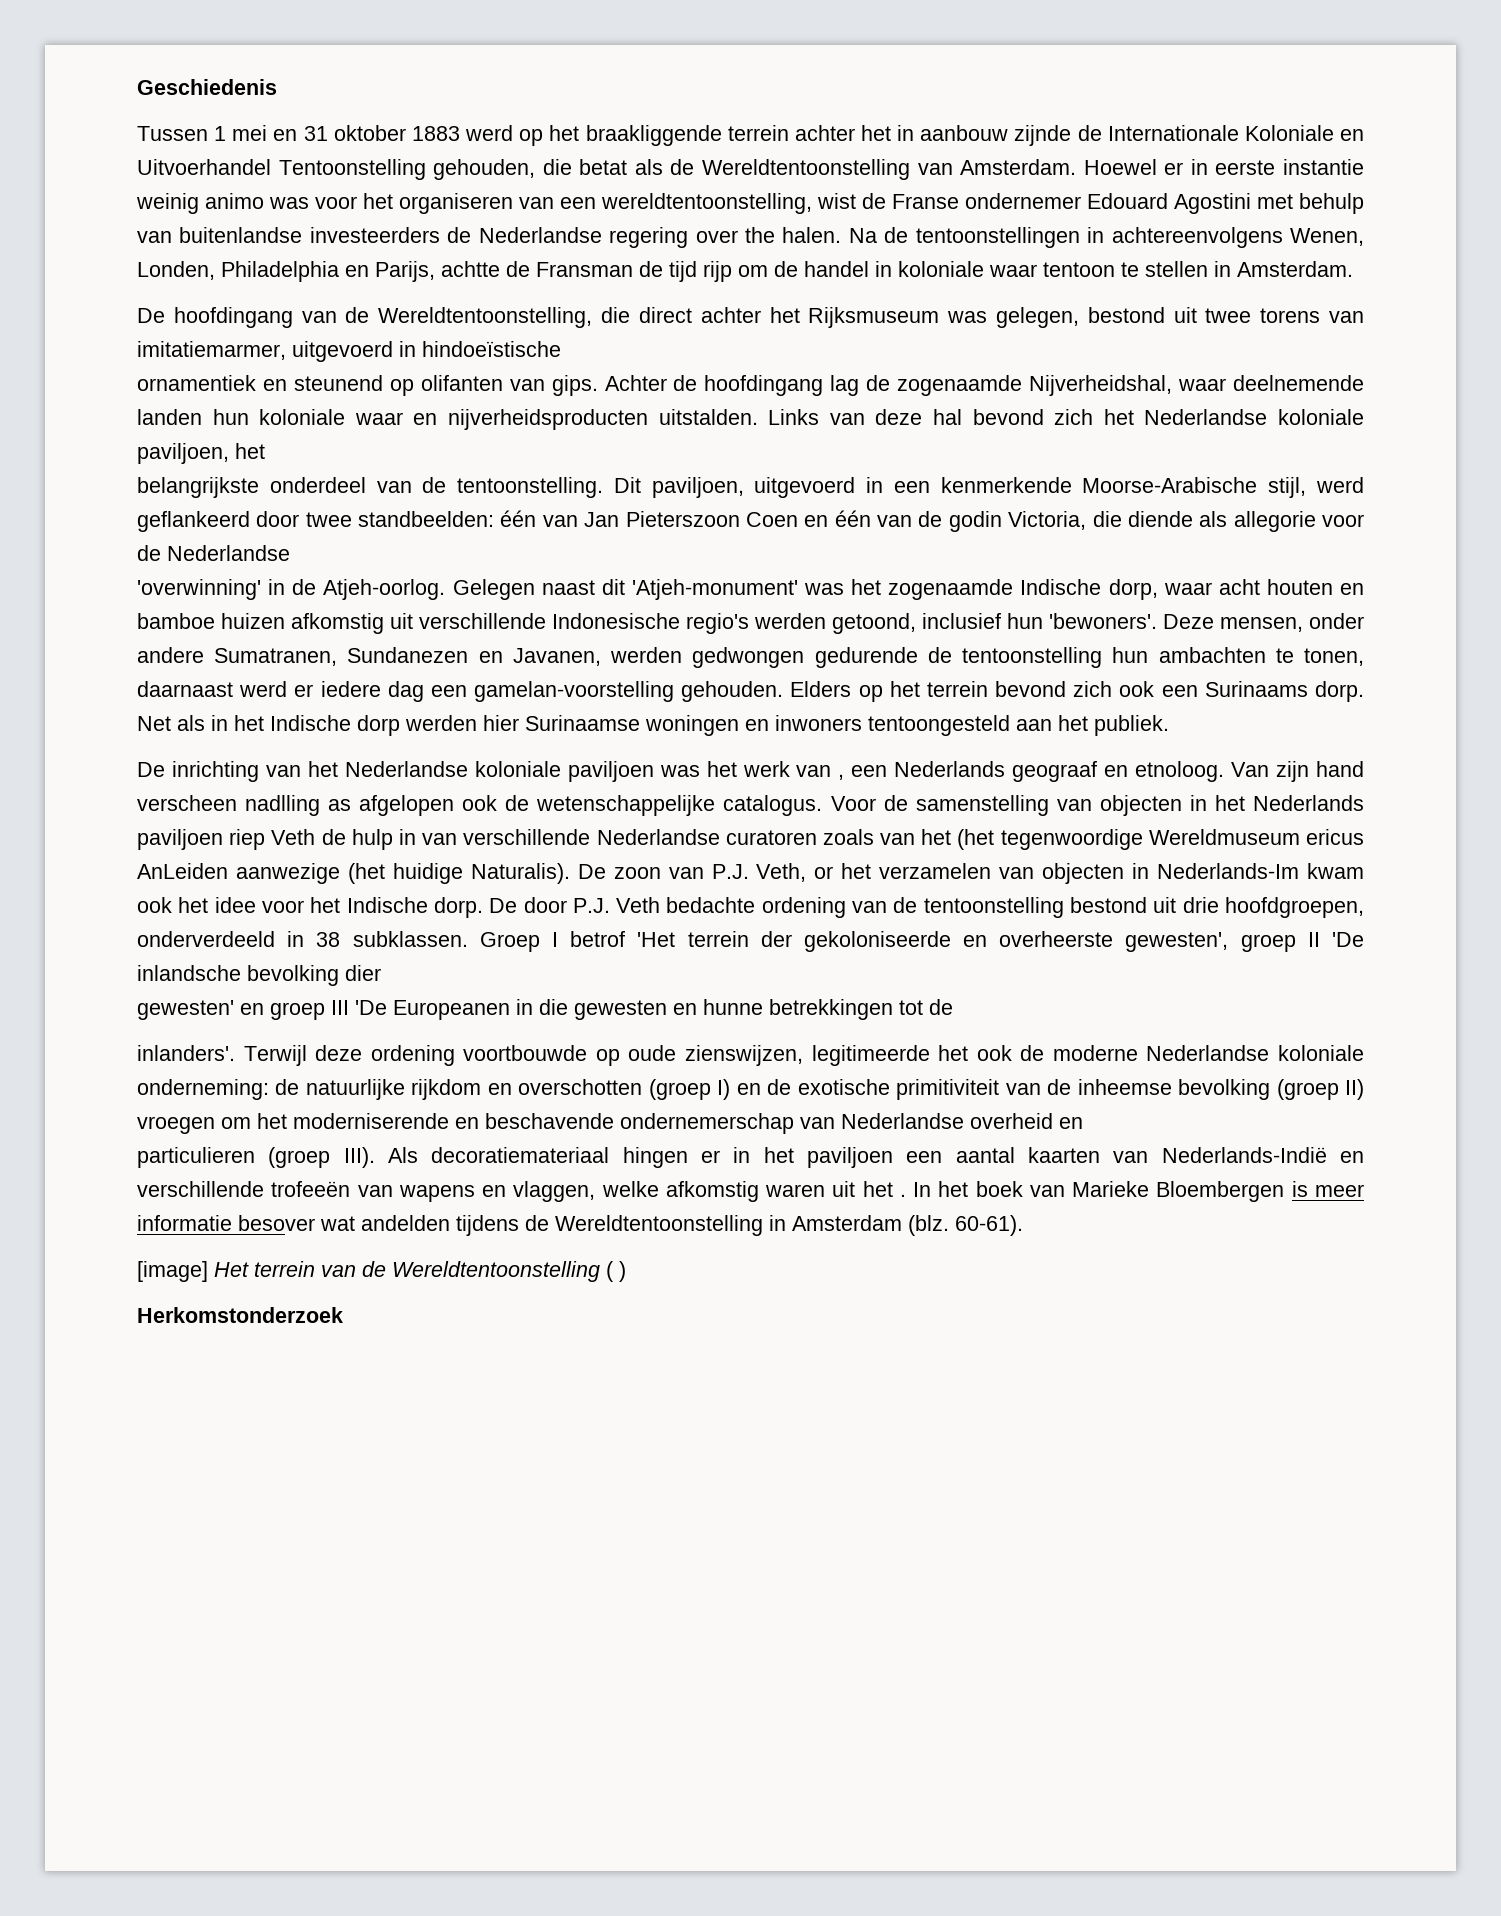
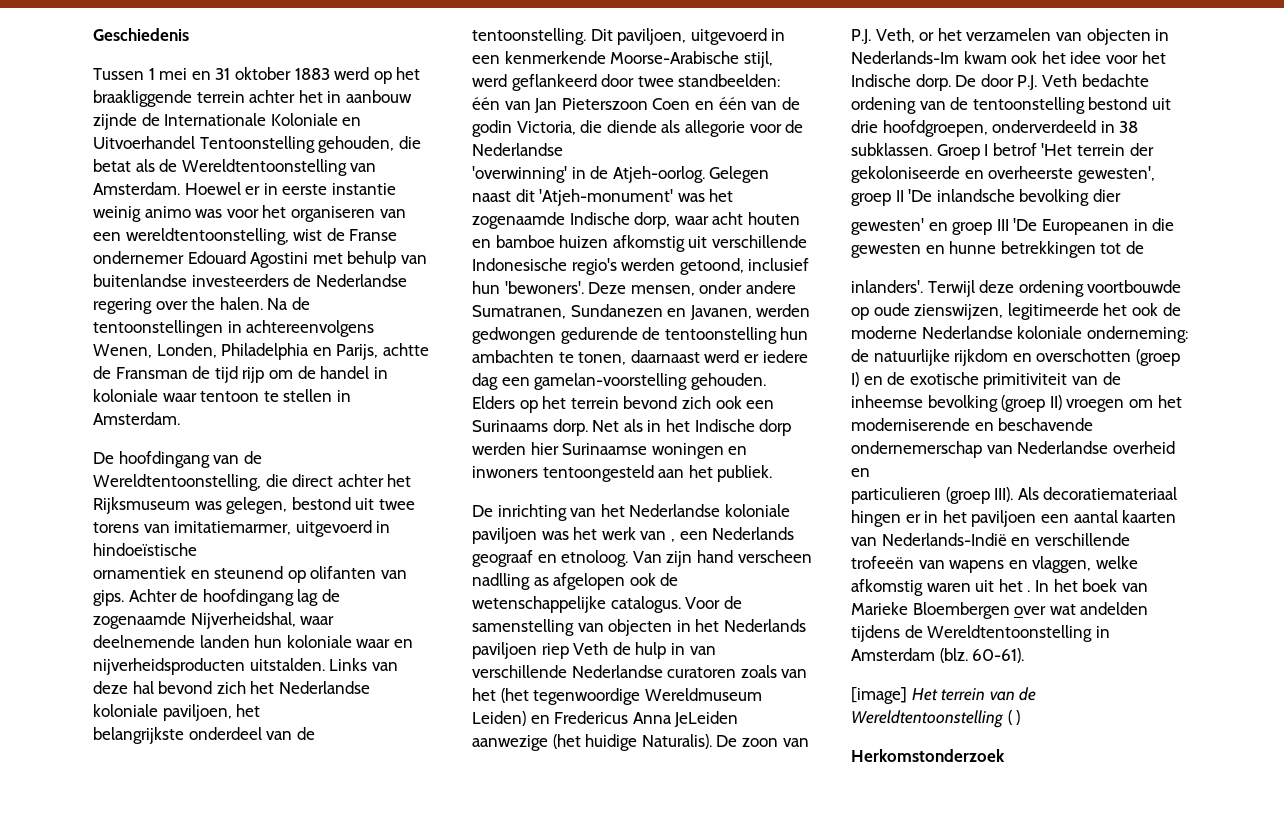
- Voor de samenstelling van objecten in het Nederlands paviljoen riep Veth de hulp in van verschillende Nederlandse curatoren zoals van het (het tegenwoordige Wereldmuseum ericus AnLeiden aanwezige (het huidige Naturalis).
+ Voor de samenstelling van objecten in het Nederlands paviljoen riep Veth de hulp in van verschillende Nederlandse curatoren zoals van het (het tegenwoordige Wereldmuseum Leiden) en Fredericus Anna JeLeiden aanwezige (het huidige Naturalis).
- In het boek van Marieke Bloembergen is meer informatie besover wat andelden tijdens de Wereldtentoonstelling in Amsterdam (blz.
+ In het boek van Marieke Bloembergen over wat andelden tijdens de Wereldtentoonstelling in Amsterdam (blz.

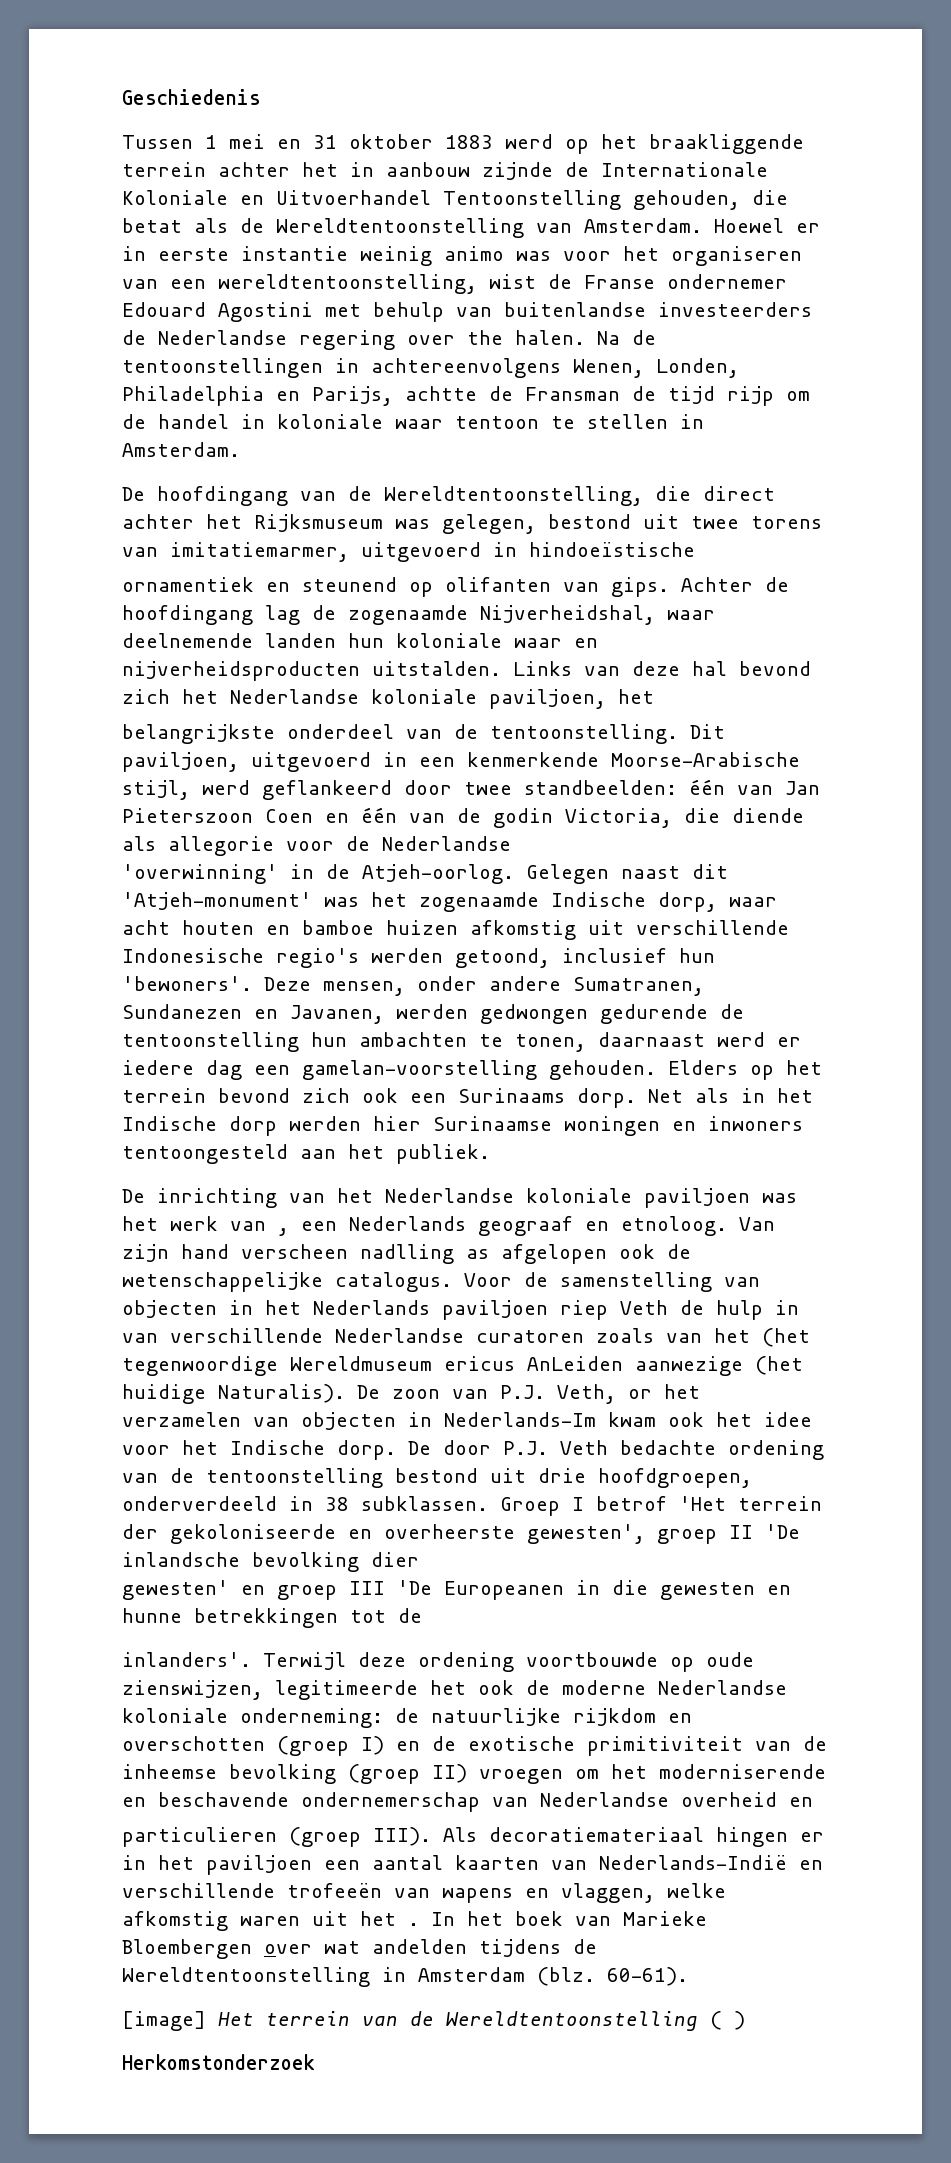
- Voor de samenstelling van objecten in het Nederlands paviljoen riep Veth de hulp in van verschillende Nederlandse curatoren zoals van het (het tegenwoordige Wereldmuseum Leiden) en Fredericus Anna JeLeiden aanwezige (het huidige Naturalis).
+ Voor de samenstelling van objecten in het Nederlands paviljoen riep Veth de hulp in van verschillende Nederlandse curatoren zoals van het (het tegenwoordige Wereldmuseum ericus AnLeiden aanwezige (het huidige Naturalis).

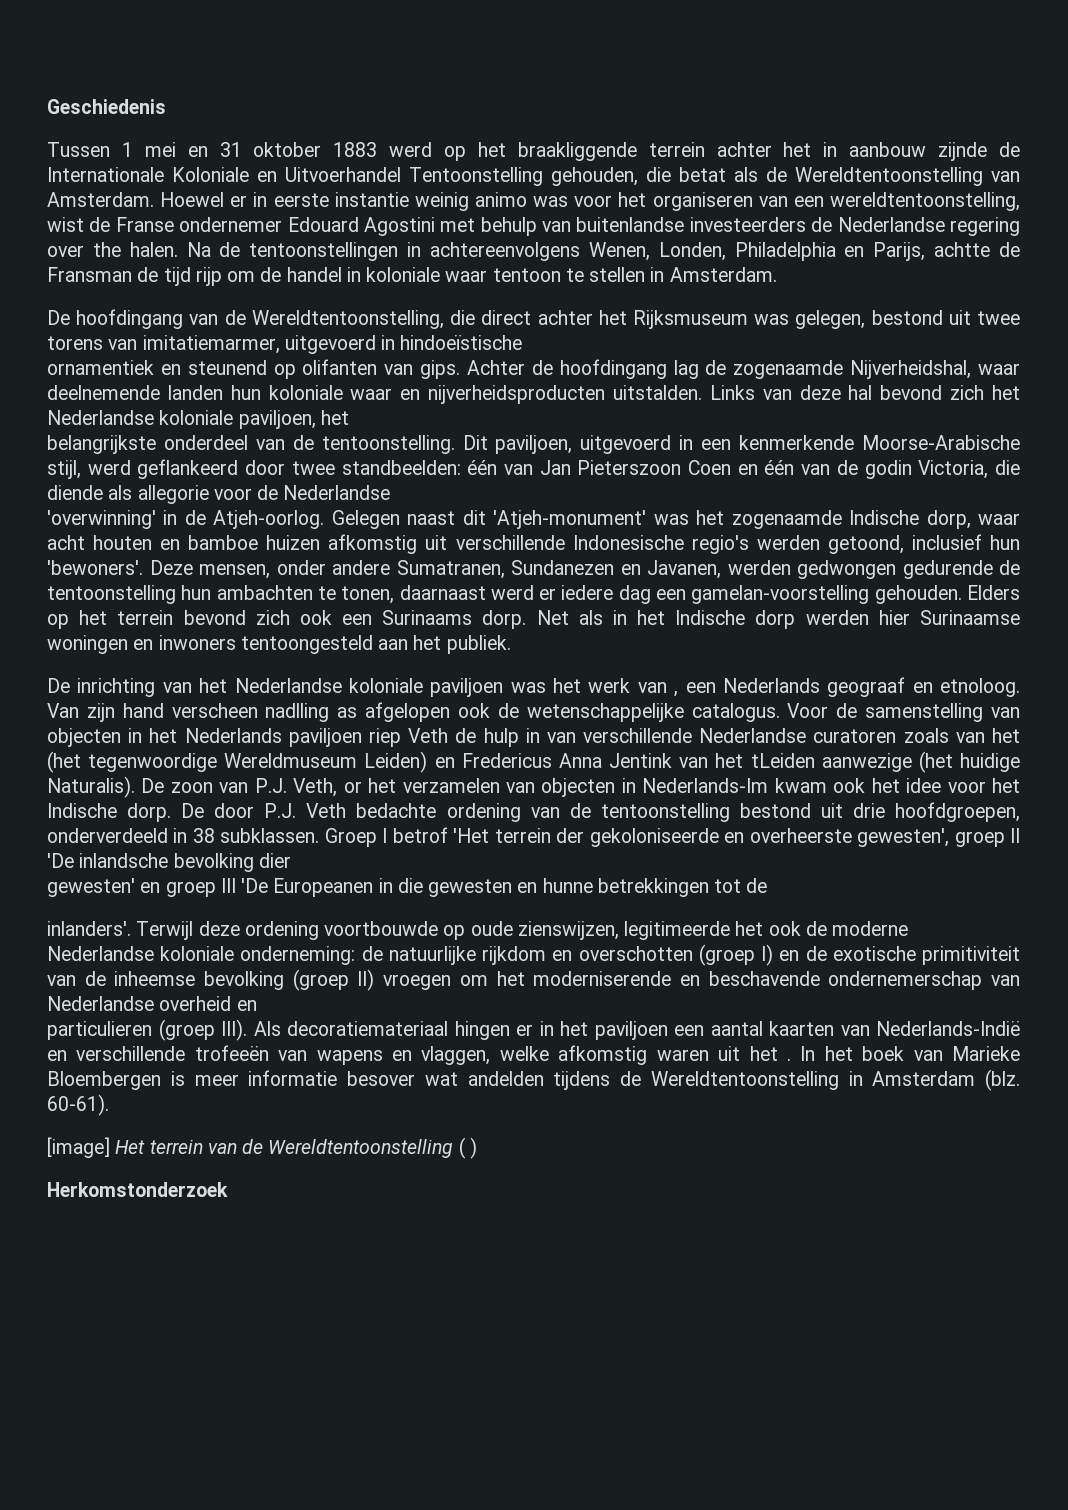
- Voor de samenstelling van objecten in het Nederlands paviljoen riep Veth de hulp in van verschillende Nederlandse curatoren zoals van het (het tegenwoordige Wereldmuseum ericus AnLeiden aanwezige (het huidige Naturalis).
+ Voor de samenstelling van objecten in het Nederlands paviljoen riep Veth de hulp in van verschillende Nederlandse curatoren zoals van het (het tegenwoordige Wereldmuseum Leiden) en Fredericus Anna Jentink van het tLeiden aanwezige (het huidige Naturalis).
- In het boek van Marieke Bloembergen over wat andelden tijdens de Wereldtentoonstelling in Amsterdam (blz.
+ In het boek van Marieke Bloembergen is meer informatie besover wat andelden tijdens de Wereldtentoonstelling in Amsterdam (blz.

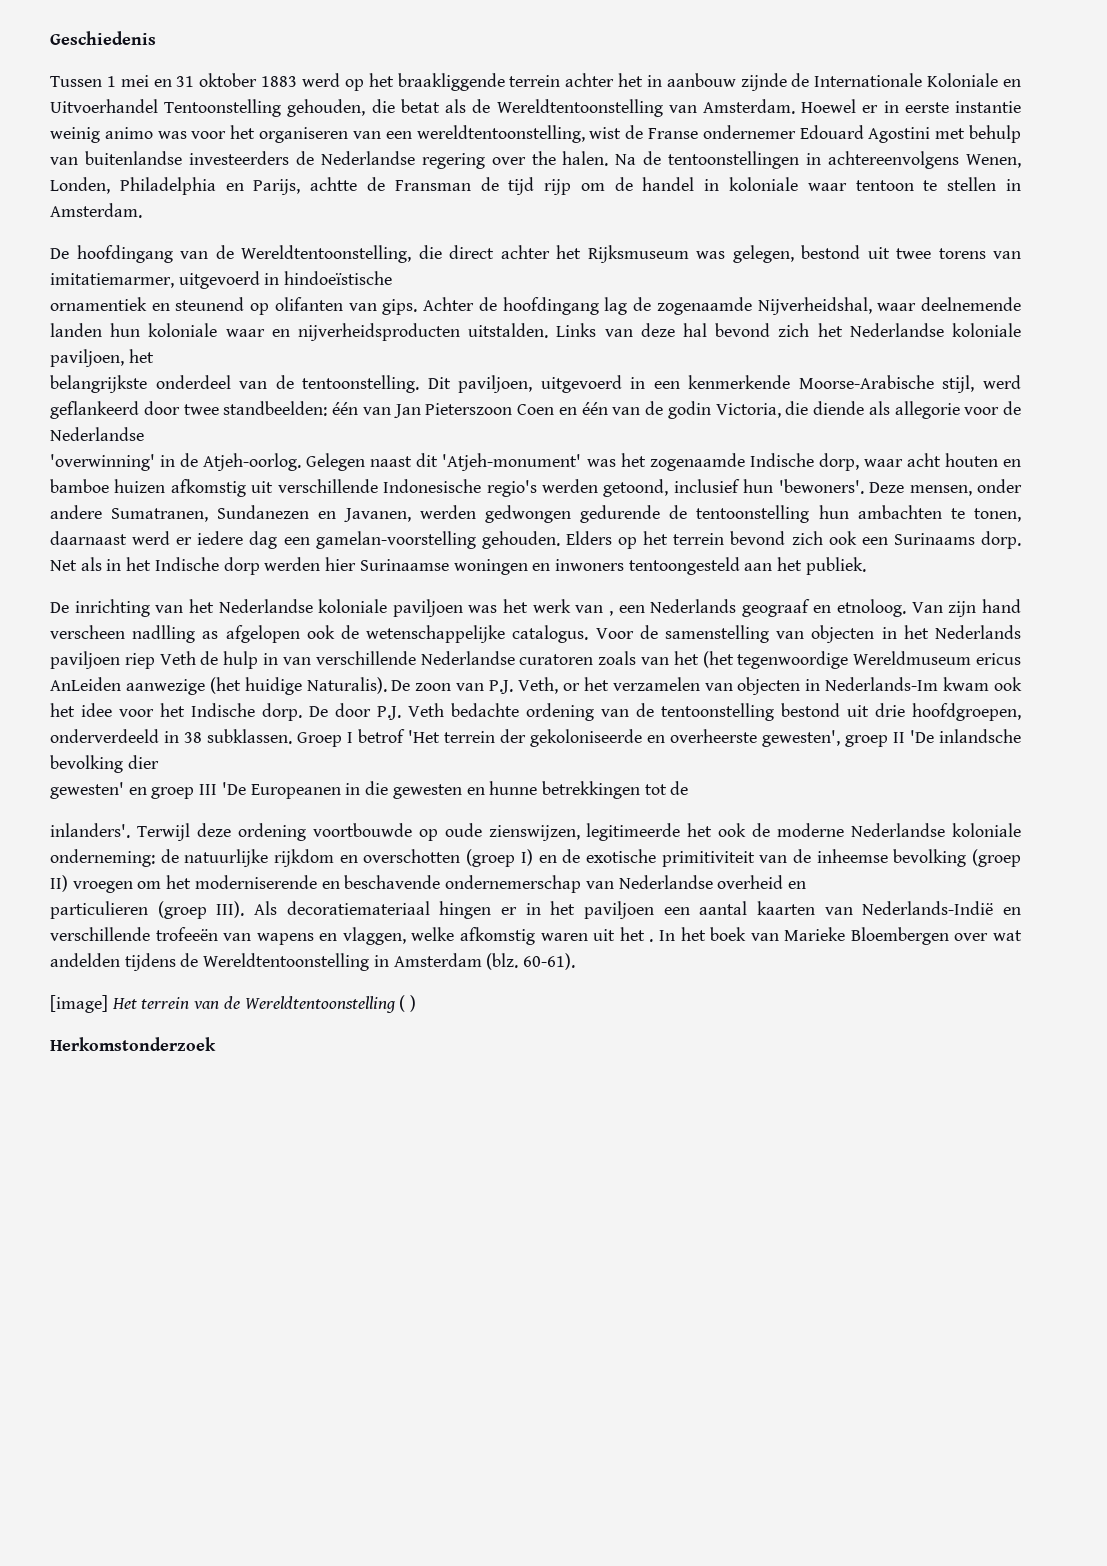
- Voor de samenstelling van objecten in het Nederlands paviljoen riep Veth de hulp in van verschillende Nederlandse curatoren zoals van het (het tegenwoordige Wereldmuseum Leiden) en Fredericus Anna Jentink van het tLeiden aanwezige (het huidige Naturalis).
+ Voor de samenstelling van objecten in het Nederlands paviljoen riep Veth de hulp in van verschillende Nederlandse curatoren zoals van het (het tegenwoordige Wereldmuseum ericus AnLeiden aanwezige (het huidige Naturalis).
- In het boek van Marieke Bloembergen is meer informatie besover wat andelden tijdens de Wereldtentoonstelling in Amsterdam (blz.
+ In het boek van Marieke Bloembergen over wat andelden tijdens de Wereldtentoonstelling in Amsterdam (blz.

